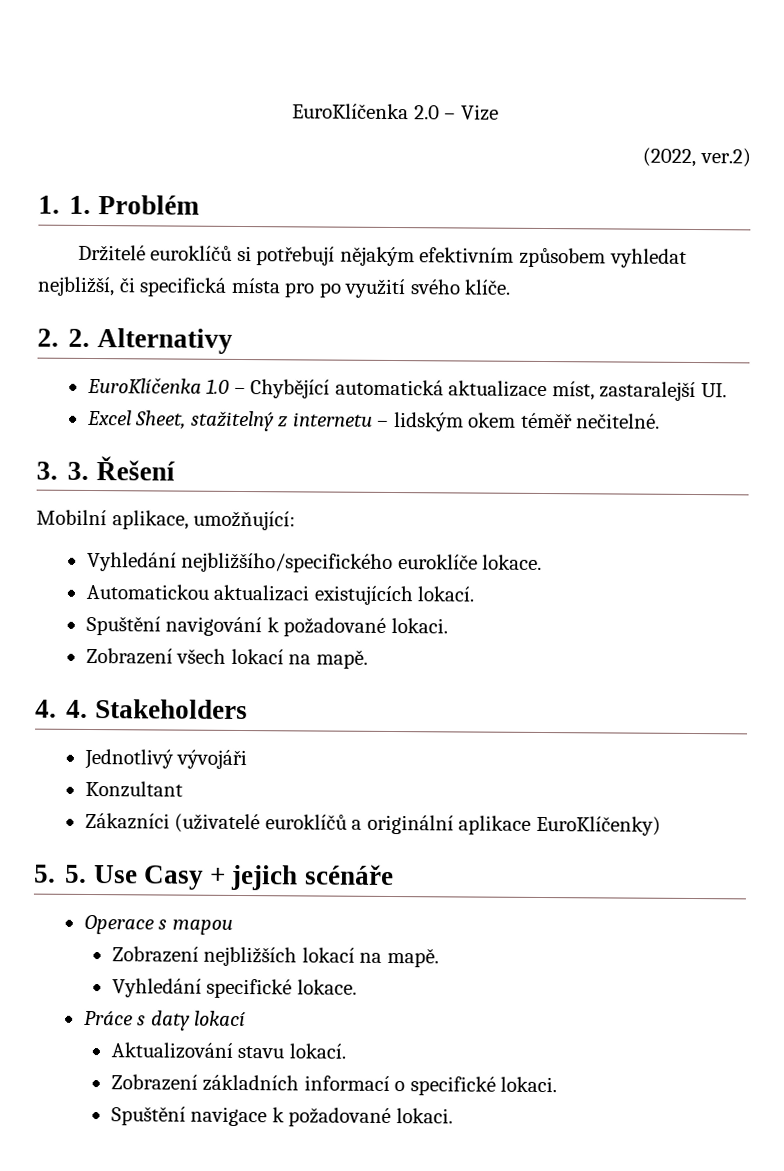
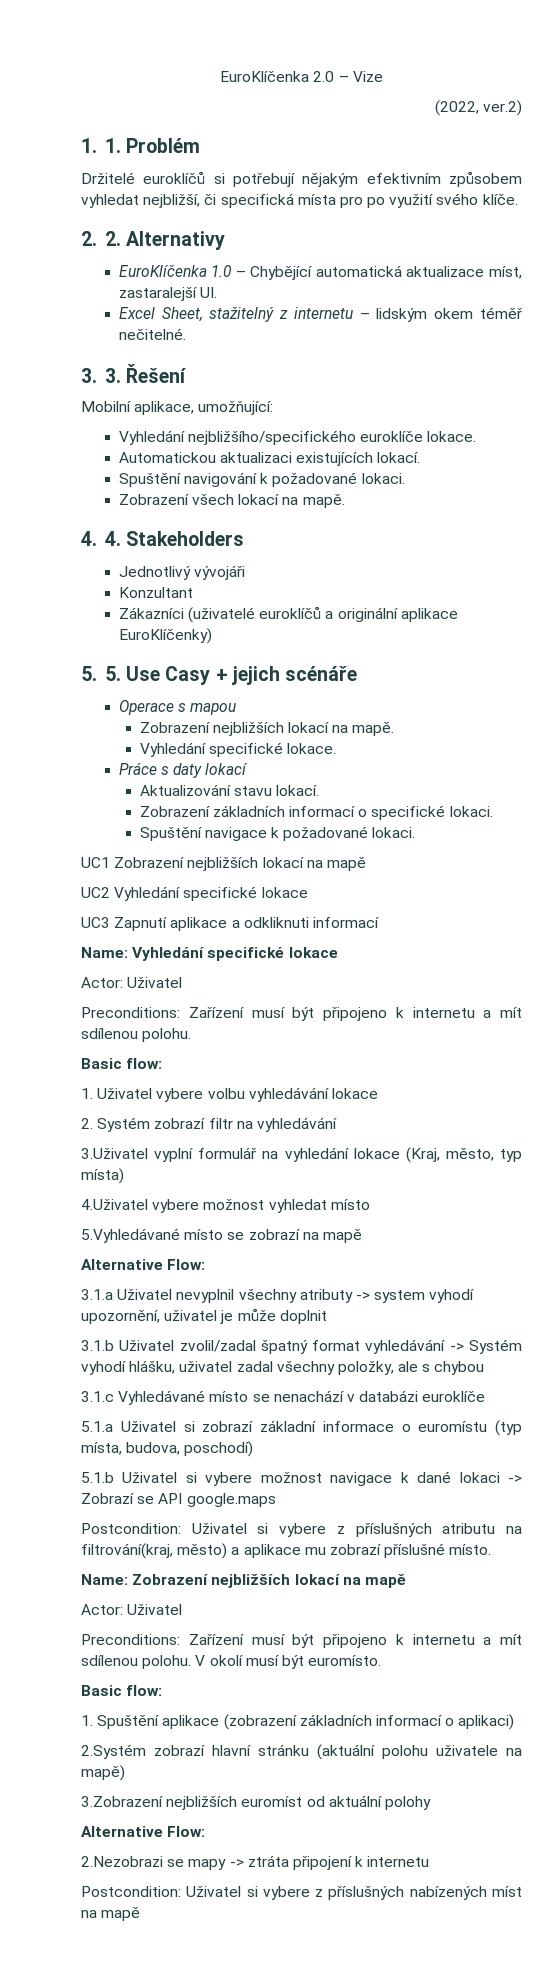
+ UC1 Zobrazení nejbližších lokací na mapě
+ UC2 Vyhledání specifické lokace
+ UC3 Zapnutí aplikace a odkliknuti informací
+ Name: Vyhledání specifické lokace
+ Actor: Uživatel
+ Preconditions: Zařízení musí být připojeno k internetu a mít sdílenou polohu.
+ Basic flow:
+ 1. Uživatel vybere volbu vyhledávání lokace
+ 2. Systém zobrazí filtr na vyhledávání
+ 3.Uživatel vyplní formulář na vyhledání lokace (Kraj, město, typ místa)
+ 4.Uživatel vybere možnost vyhledat místo
+ 5.Vyhledávané místo se zobrazí na mapě
+ Alternative Flow:
+ 3.1.a Uživatel nevyplnil všechny atributy -> system vyhodí upozornění, uživatel je může doplnit
+ 3.1.b Uživatel zvolil/zadal špatný format vyhledávání -> Systém vyhodí hlášku, uživatel zadal všechny položky, ale s chybou
+ 3.1.c Vyhledávané místo se nenachází v databázi euroklíče
+ 5.1.a Uživatel si zobrazí základní informace o euromístu (typ místa, budova, poschodí)
+ 5.1.b Uživatel si vybere možnost navigace k dané lokaci -> Zobrazí se API google.maps
+ Postcondition: Uživatel si vybere z příslušných atributu na filtrování(kraj, město) a aplikace mu zobrazí příslušné místo.
+ Name: Zobrazení nejbližších lokací na mapě
+ Actor: Uživatel
+ Preconditions: Zařízení musí být připojeno k internetu a mít sdílenou polohu. V okolí musí být euromísto.
+ Basic flow:
+ 1. Spuštění aplikace (zobrazení základních informací o aplikaci)
+ 2.Systém zobrazí hlavní stránku (aktuální polohu uživatele na mapě)
+ 3.Zobrazení nejbližších euromíst od aktuální polohy
+ Alternative Flow:
+ 2.Nezobrazi se mapy -> ztráta připojení k internetu
+ Postcondition: Uživatel si vybere z příslušných nabízených míst na mapě

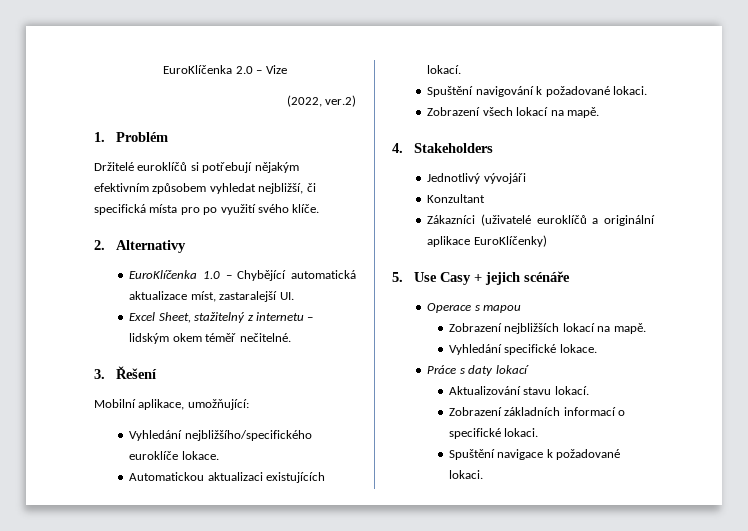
- 1. 1. Problém
+ 1. Problém
- 2. 2. Alternativy
+ 2. Alternativy
- 3. 3. Řešení
+ 3. Řešení
- 4. 4. Stakeholders
+ 4. Stakeholders
- 5. 5. Use Casy + jejich scénáře
+ 5. Use Casy + jejich scénáře
- UC1 Zobrazení nejbližších lokací na mapě
- UC2 Vyhledání specifické lokace
- UC3 Zapnutí aplikace a odkliknuti informací
- Name: Vyhledání specifické lokace
- Actor: Uživatel
- Preconditions: Zařízení musí být připojeno k internetu a mít sdílenou polohu.
- Basic flow:
- 1. Uživatel vybere volbu vyhledávání lokace
- 2. Systém zobrazí filtr na vyhledávání
- 3.Uživatel vyplní formulář na vyhledání lokace (Kraj, město, typ místa)
- 4.Uživatel vybere možnost vyhledat místo
- 5.Vyhledávané místo se zobrazí na mapě
- Alternative Flow:
- 3.1.a Uživatel nevyplnil všechny atributy -> system vyhodí upozornění, uživatel je může doplnit
- 3.1.b Uživatel zvolil/zadal špatný format vyhledávání -> Systém vyhodí hlášku, uživatel zadal všechny položky, ale s chybou
- 3.1.c Vyhledávané místo se nenachází v databázi euroklíče
- 5.1.a Uživatel si zobrazí základní informace o euromístu (typ místa, budova, poschodí)
- 5.1.b Uživatel si vybere možnost navigace k dané lokaci -> Zobrazí se API google.maps
- Postcondition: Uživatel si vybere z příslušných atributu na filtrování(kraj, město) a aplikace mu zobrazí příslušné místo.
- Name: Zobrazení nejbližších lokací na mapě
- Actor: Uživatel
- Preconditions: Zařízení musí být připojeno k internetu a mít sdílenou polohu. V okolí musí být euromísto.
- Basic flow:
- 1. Spuštění aplikace (zobrazení základních informací o aplikaci)
- 2.Systém zobrazí hlavní stránku (aktuální polohu uživatele na mapě)
- 3.Zobrazení nejbližších euromíst od aktuální polohy
- Alternative Flow:
- 2.Nezobrazi se mapy -> ztráta připojení k internetu
- Postcondition: Uživatel si vybere z příslušných nabízených míst na mapě

